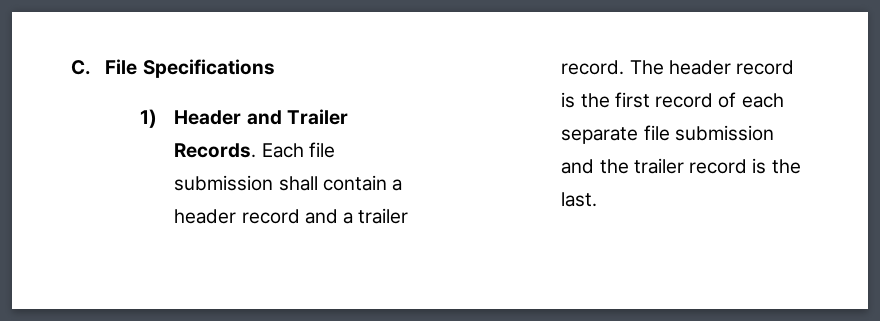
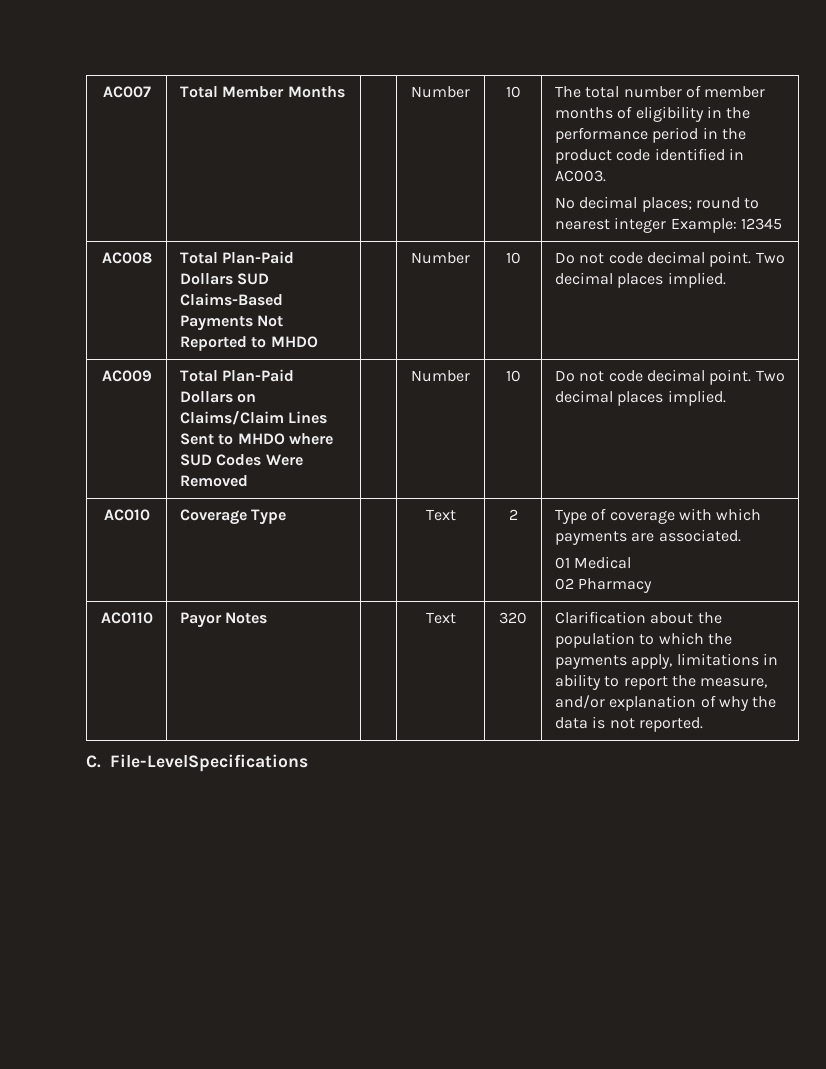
- C. File Specifications
- 1) Header and Trailer Records. Each file submission shall contain a header record and a trailer record. The header record is the first record of each separate file submission and the trailer record is the last.
+ AC007 | Total Member Months | | Number | 10 | The total number of member months of eligibility in the performance period in the product code identified in AC003.
+ No decimal places; round to nearest integer Example: 12345
+ AC008 | Total Plan-Paid Dollars SUD Claims-Based Payments Not Reported to MHDO | | Number | 10 | Do not code decimal point. Two decimal places implied.
+ AC009 | Total Plan-Paid Dollars on Claims/Claim Lines Sent to MHDO where SUD Codes Were Removed | | Number | 10 | Do not code decimal point. Two decimal places implied.
+ AC010 | Coverage Type | | Text | 2 | Type of coverage with which payments are associated.
+ 01 Medical
+ 02 Pharmacy
+ AC0110 | Payor Notes | | Text | 320 | Clarification about the population to which the payments apply, limitations in ability to report the measure, and/or explanation of why the data is not reported.
+ C. File-LevelSpecifications

